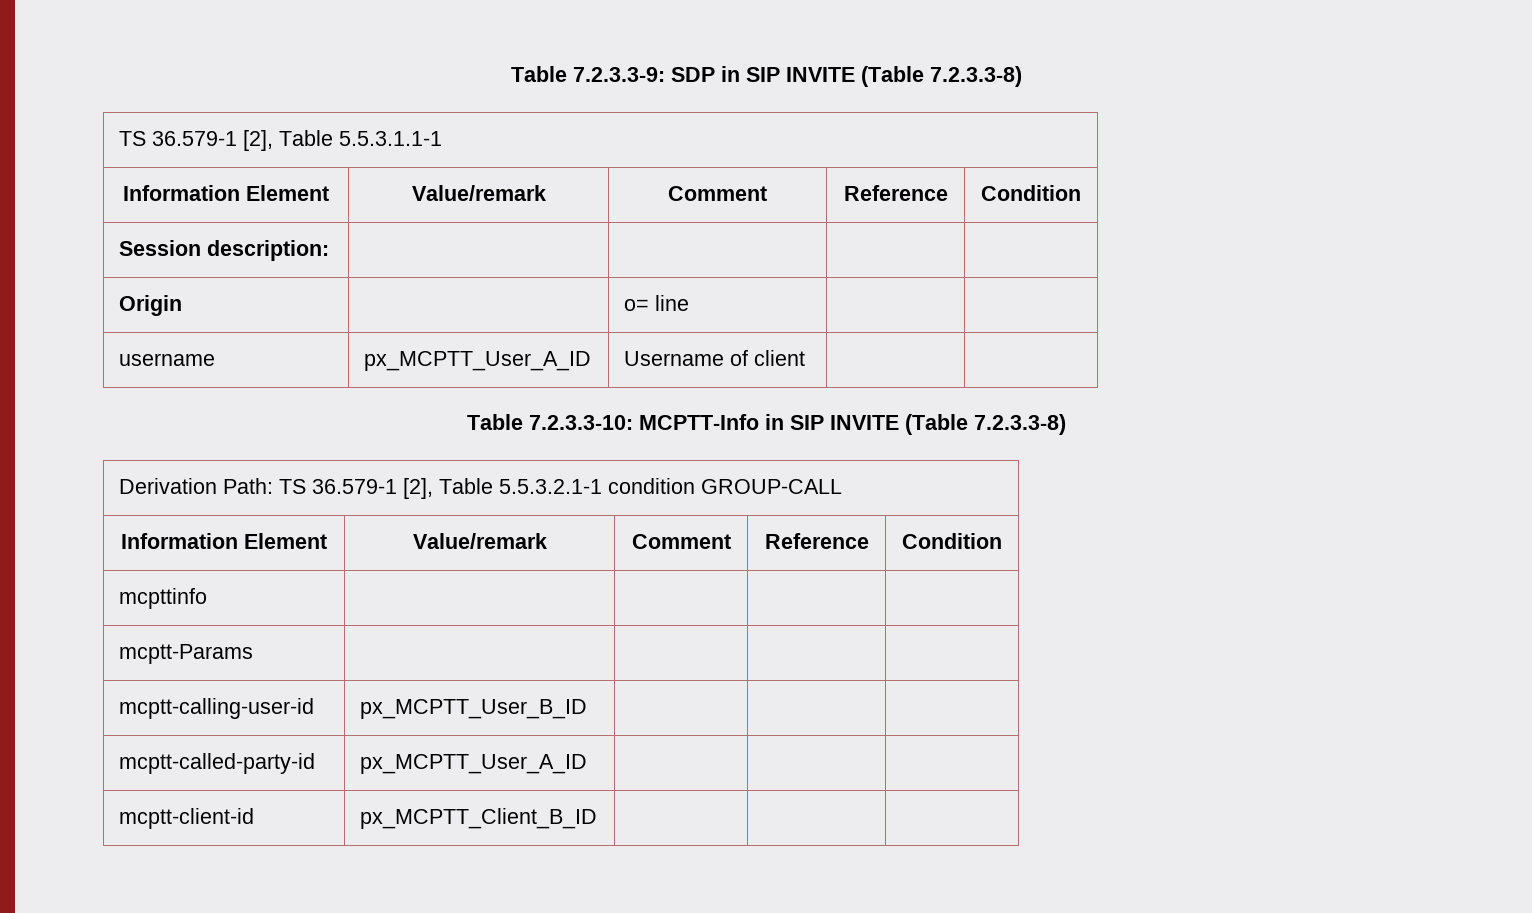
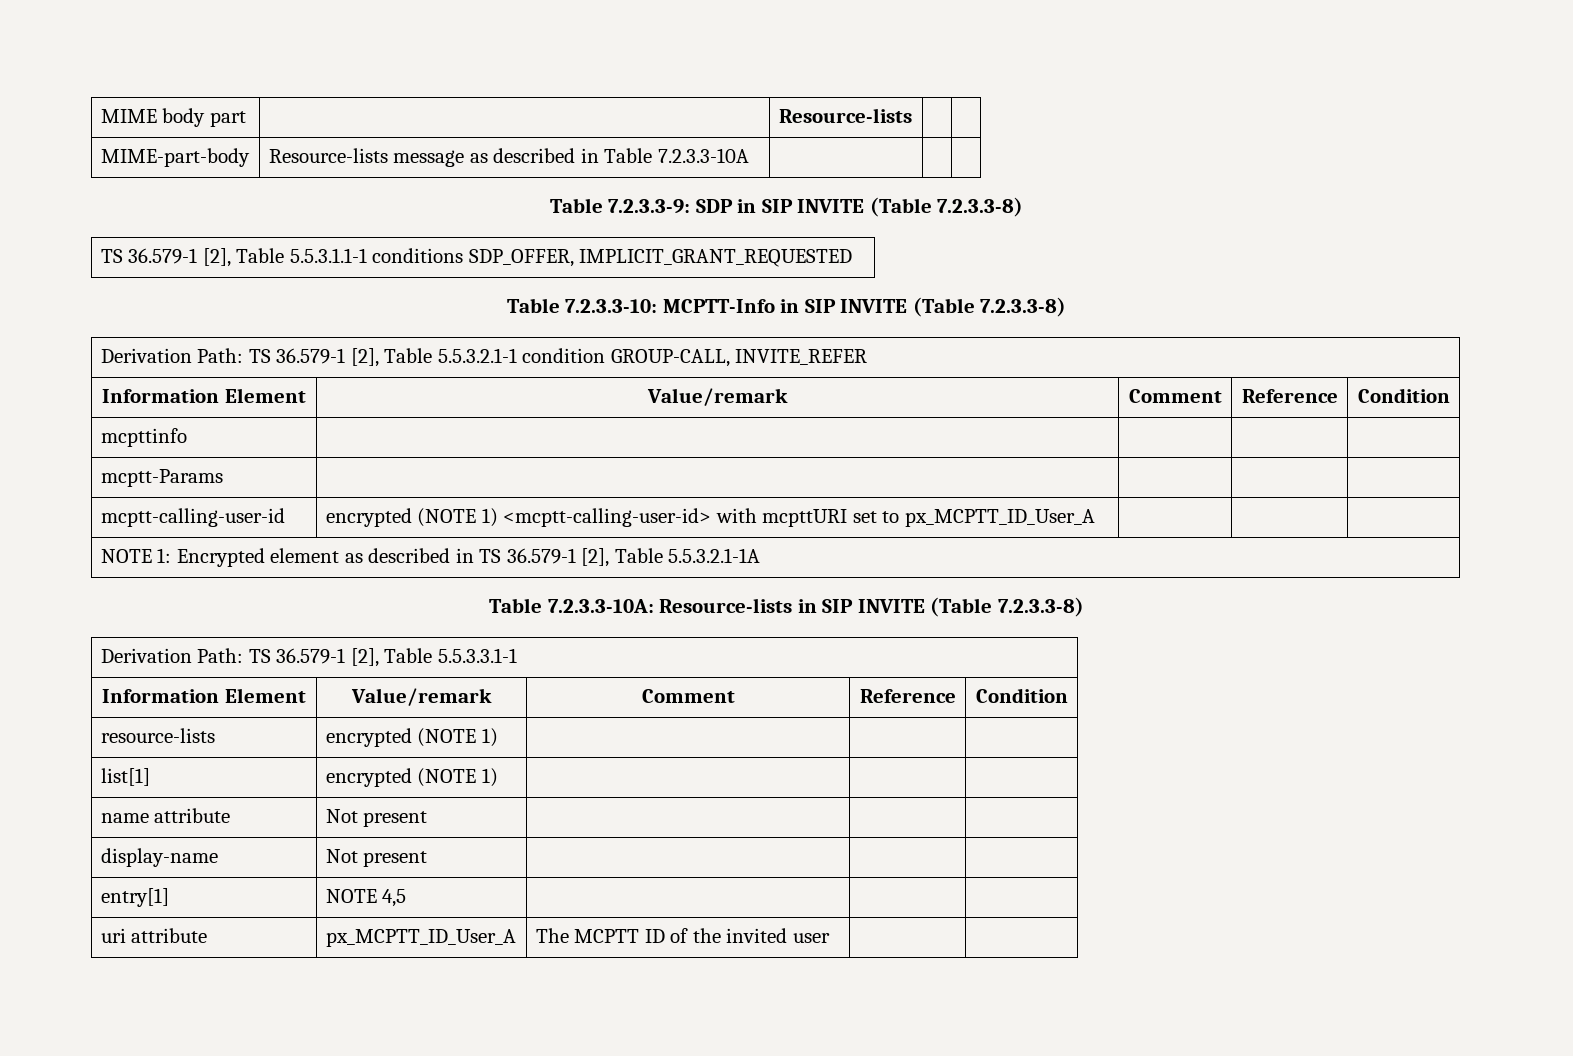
+ MIME body part | | Resource-lists | |
+ MIME-part-body | Resource-lists message as described in Table 7.2.3.3-10A | | |
- TS 36.579-1 [2], Table 5.5.3.1.1-1
- Information Element | Value/remark | Comment | Reference | Condition
- Session description: | | | |
- Origin | | o= line | |
- username | px_MCPTT_User_A_ID | Username of client | |
+ TS 36.579-1 [2], Table 5.5.3.1.1-1 conditions SDP_OFFER, IMPLICIT_GRANT_REQUESTED
- Derivation Path: TS 36.579-1 [2], Table 5.5.3.2.1-1 condition GROUP-CALL
+ Derivation Path: TS 36.579-1 [2], Table 5.5.3.2.1-1 condition GROUP-CALL, INVITE_REFER
- mcptt-calling-user-id | px_MCPTT_User_B_ID | | |
- mcptt-called-party-id | px_MCPTT_User_A_ID | | |
- mcptt-client-id | px_MCPTT_Client_B_ID | | |
+ mcptt-calling-user-id | encrypted (NOTE 1) <mcptt-calling-user-id> with mcpttURI set to px_MCPTT_ID_User_A | | |
+ NOTE 1: Encrypted element as described in TS 36.579-1 [2], Table 5.5.3.2.1-1A
+ Table 7.2.3.3-10A: Resource-lists in SIP INVITE (Table 7.2.3.3-8)
+ Derivation Path: TS 36.579-1 [2], Table 5.5.3.3.1-1
+ Information Element | Value/remark | Comment | Reference | Condition
+ resource-lists | encrypted (NOTE 1) | | |
+ list[1] | encrypted (NOTE 1) | | |
+ name attribute | Not present | | |
+ display-name | Not present | | |
+ entry[1] | NOTE 4,5 | | |
+ uri attribute | px_MCPTT_ID_User_A | The MCPTT ID of the invited user | |

